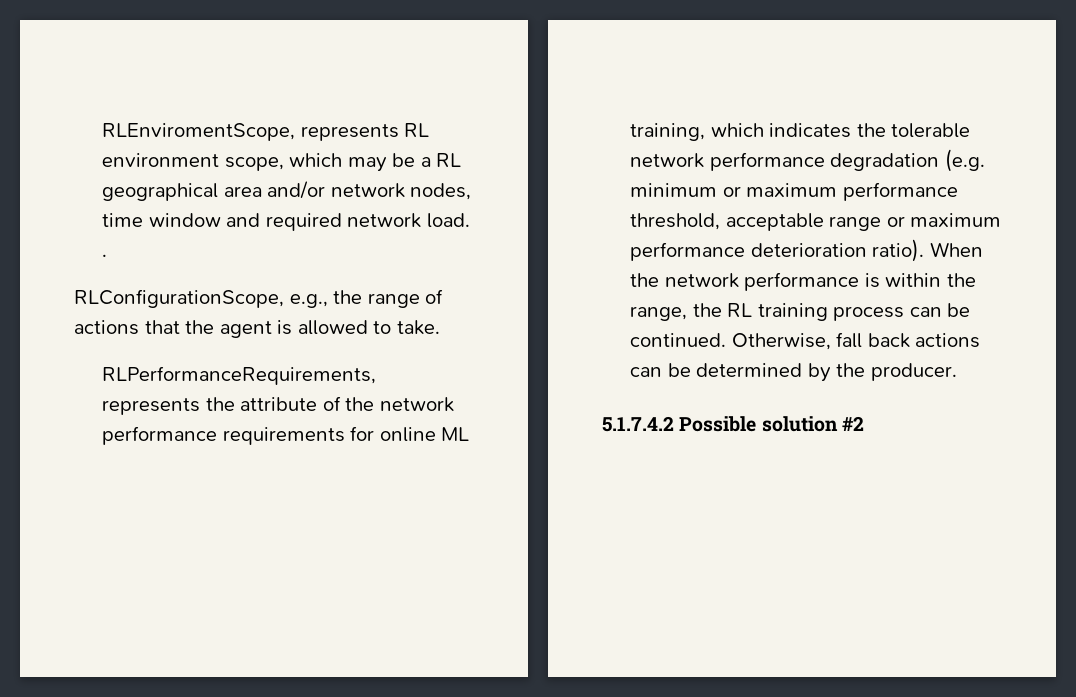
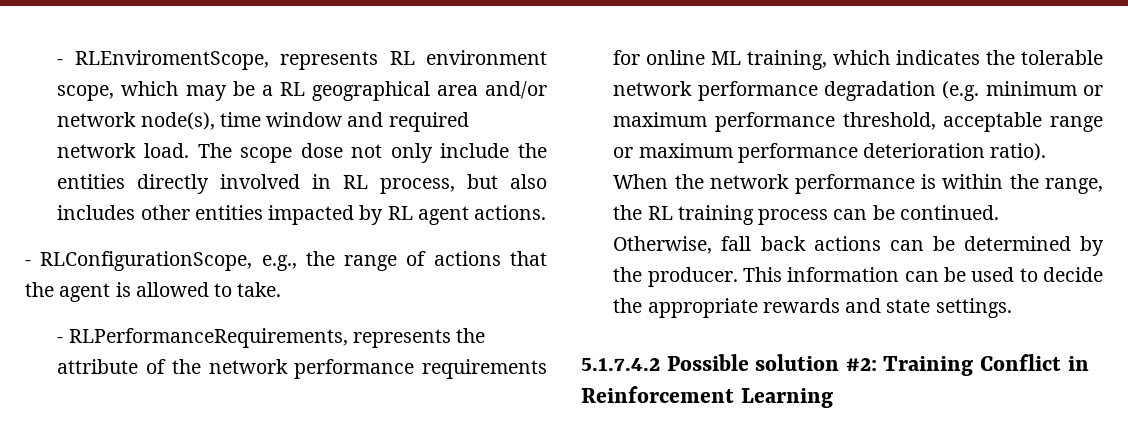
- RLEnviromentScope, represents RL environment scope, which may be a RL geographical area and/or network nodes, time window and required network load. .
- RLConfigurationScope, e.g., the range of actions that the agent is allowed to take.
+ - RLEnviromentScope, represents RL environment scope, which may be a RL geographical area and/or network node(s), time window and required network load. The scope dose not only include the entities directly involved in RL process, but also includes other entities impacted by RL agent actions.
+ - RLConfigurationScope, e.g., the range of actions that the agent is allowed to take.
- RLPerformanceRequirements, represents the attribute of the network performance requirements for online ML training, which indicates the tolerable network performance degradation (e.g. minimum or maximum performance threshold, acceptable range or maximum performance deterioration ratio).
+ - RLPerformanceRequirements, represents the attribute of the network performance requirements for online ML training, which indicates the tolerable network performance degradation (e.g. minimum or maximum performance threshold, acceptable range or maximum performance deterioration ratio).
- Otherwise, fall back actions can be determined by the producer.
- 5.1.7.4.2 Possible solution #2
+ Otherwise, fall back actions can be determined by the producer. This information can be used to decide the appropriate rewards and state settings.
+ 5.1.7.4.2 Possible solution #2: Training Conflict in Reinforcement Learning

